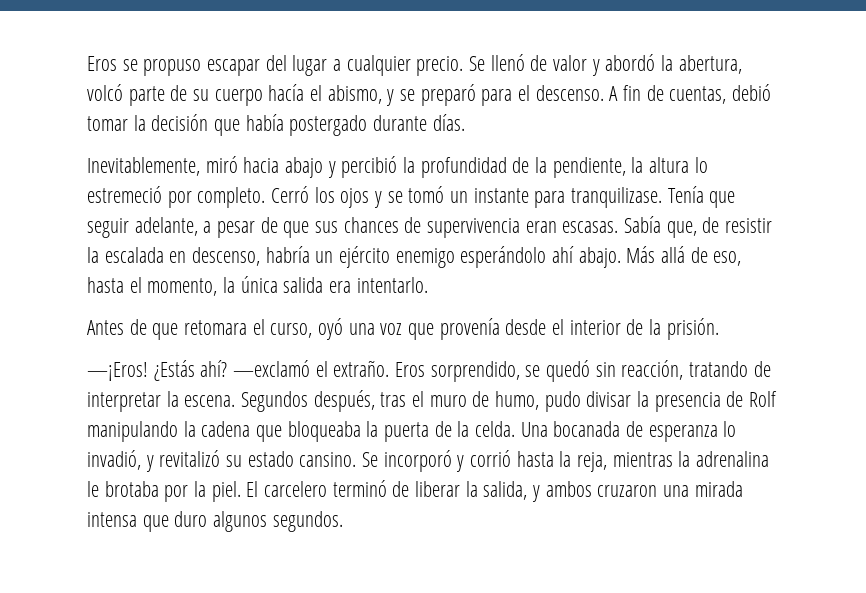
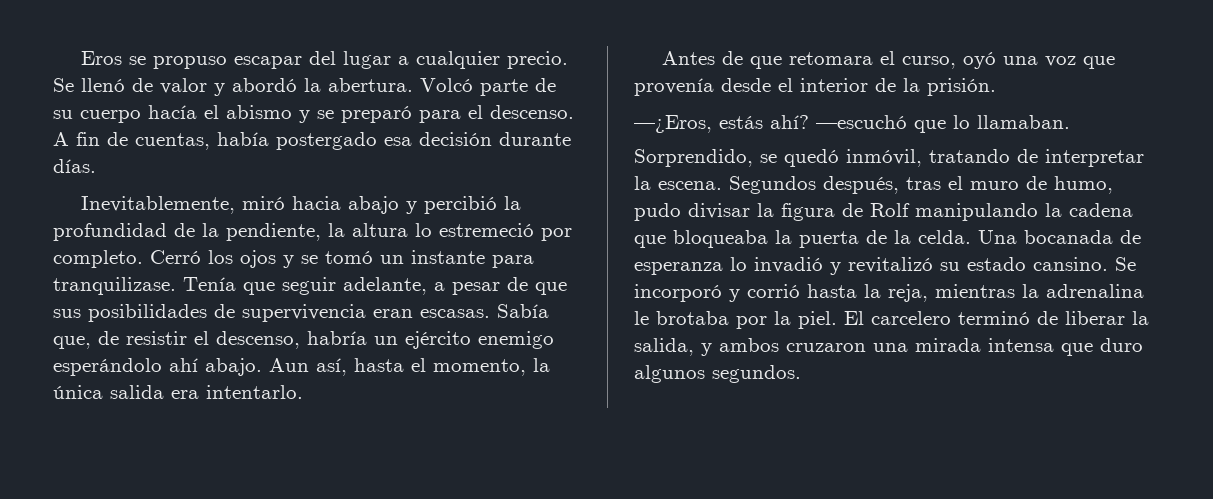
- Se llenó de valor y abordó la abertura, volcó parte de su cuerpo hacía el abismo, y se preparó para el descenso.
+ Se llenó de valor y abordó la abertura. Volcó parte de su cuerpo hacía el abismo y se preparó para el descenso.
- A fin de cuentas, debió tomar la decisión que había postergado durante días.
+ A fin de cuentas, había postergado esa decisión durante días.
- Tenía que seguir adelante, a pesar de que sus chances de supervivencia eran escasas.
+ Tenía que seguir adelante, a pesar de que sus posibilidades de supervivencia eran escasas.
- Sabía que, de resistir la escalada en descenso, habría un ejército enemigo esperándolo ahí abajo.
+ Sabía que, de resistir el descenso, habría un ejército enemigo esperándolo ahí abajo.
- Más allá de eso, hasta el momento, la única salida era intentarlo.
+ Aun así, hasta el momento, la única salida era intentarlo.
- —¡Eros! ¿Estás ahí? —exclamó el extraño. Eros sorprendido, se quedó sin reacción, tratando de interpretar la escena.
+ —¿Eros, estás ahí? —escuchó que lo llamaban.
+ Sorprendido, se quedó inmóvil, tratando de interpretar la escena.
- Segundos después, tras el muro de humo, pudo divisar la presencia de Rolf manipulando la cadena que bloqueaba la puerta de la celda.
+ Segundos después, tras el muro de humo, pudo divisar la figura de Rolf manipulando la cadena que bloqueaba la puerta de la celda.
- Una bocanada de esperanza lo invadió, y revitalizó su estado cansino.
+ Una bocanada de esperanza lo invadió y revitalizó su estado cansino.

